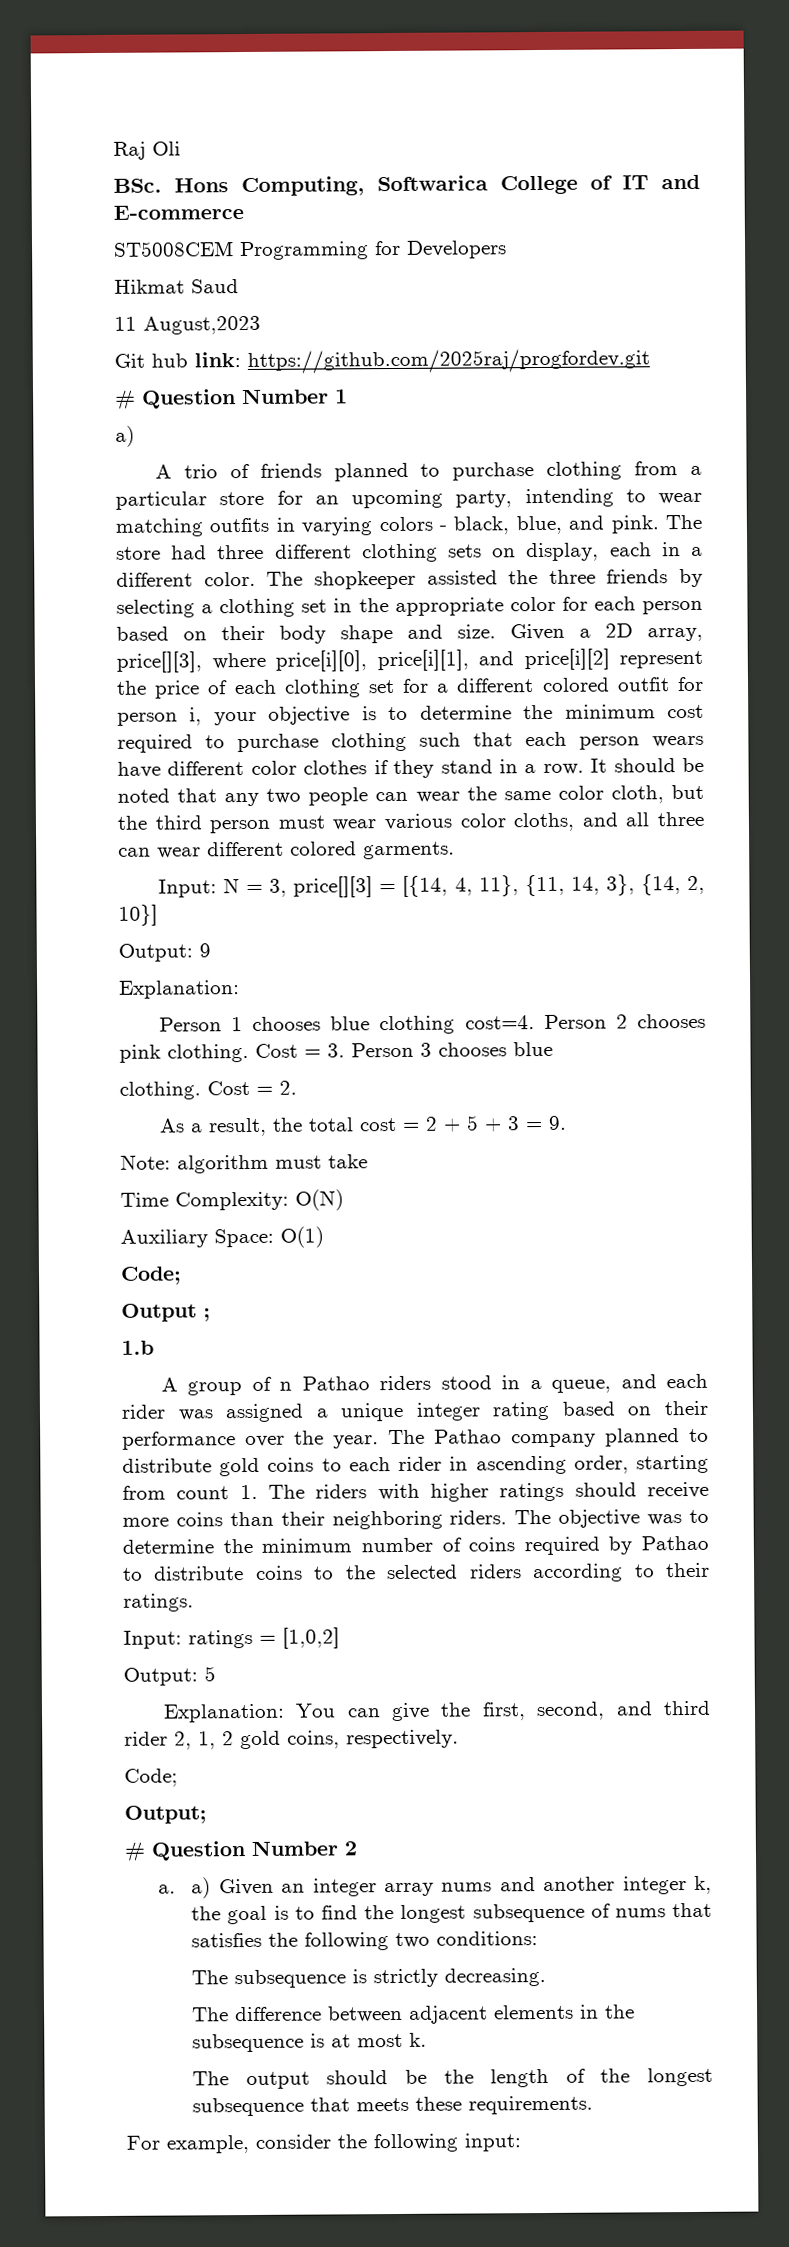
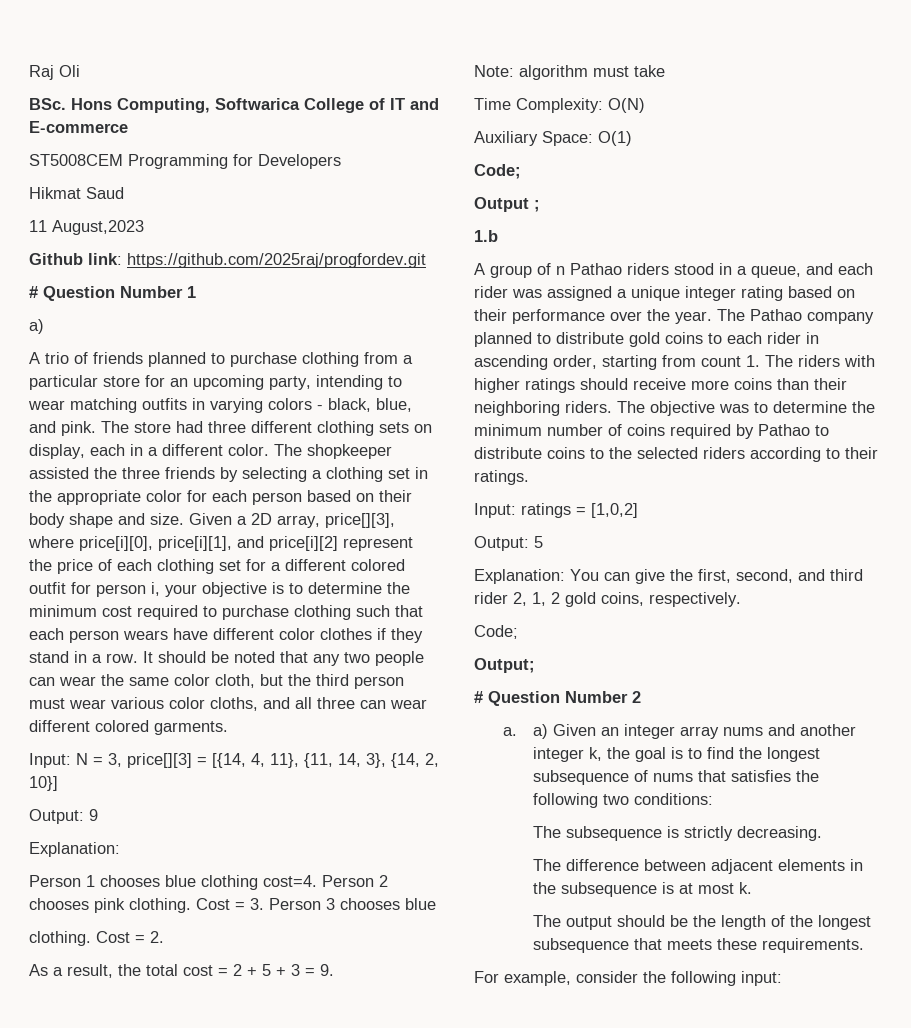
- Git hub link: https://github.com/2025raj/progfordev.git
+ Github link: https://github.com/2025raj/progfordev.git

